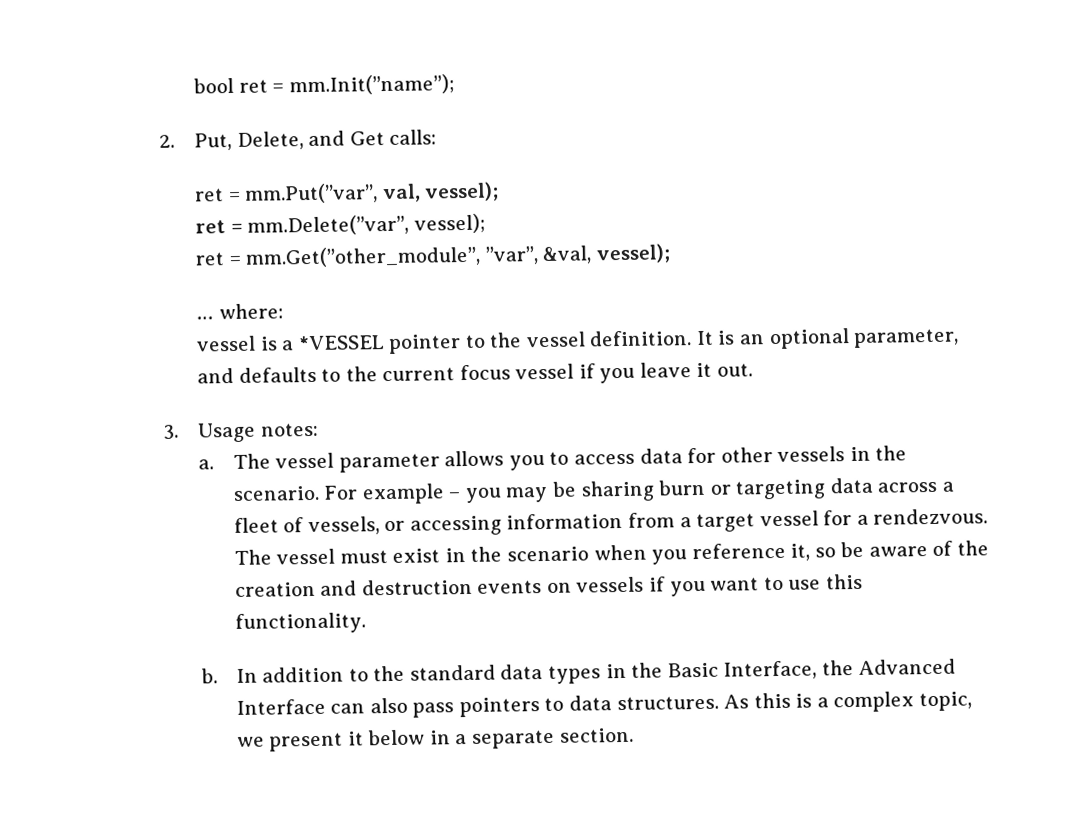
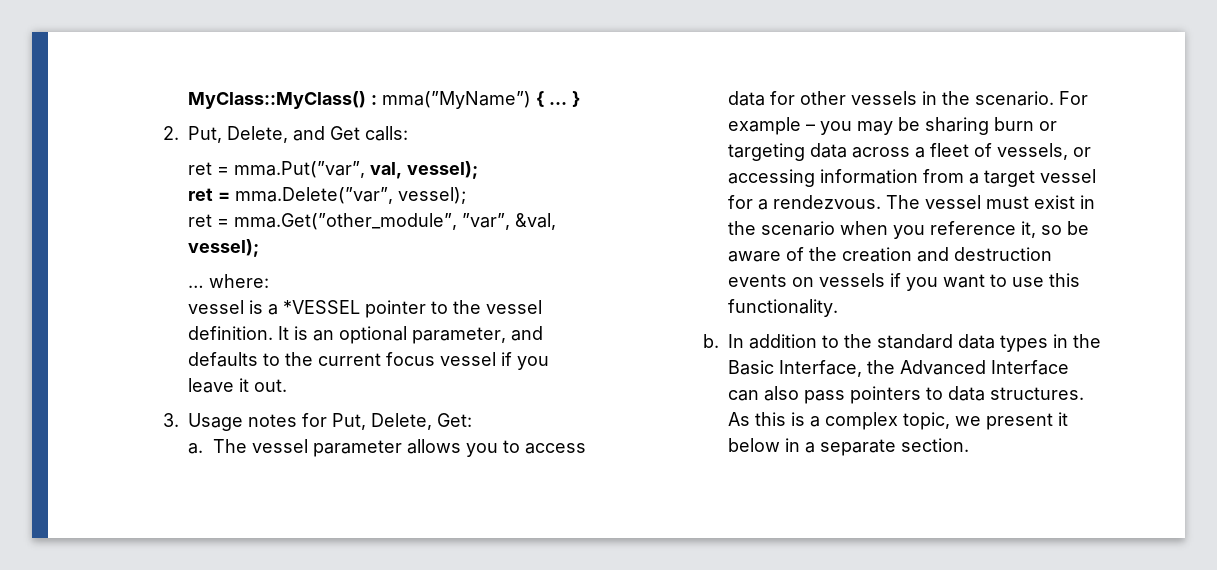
- bool ret = mm.Init(”name”);
+ MyClass::MyClass() : mma(”MyName”) { … }
- ret = mm.Put(”var”, val, vessel);
+ ret = mma.Put(”var”, val, vessel);
- ret = mm.Delete(”var”, vessel);
- ret = mm.Get(”other_module”, ”var”, &val, vessel);
+ ret = mma.Delete(”var”, vessel);
+ ret = mma.Get(”other_module”, ”var”, &val, vessel);
- 3. Usage notes:
+ 3. Usage notes for Put, Delete, Get:

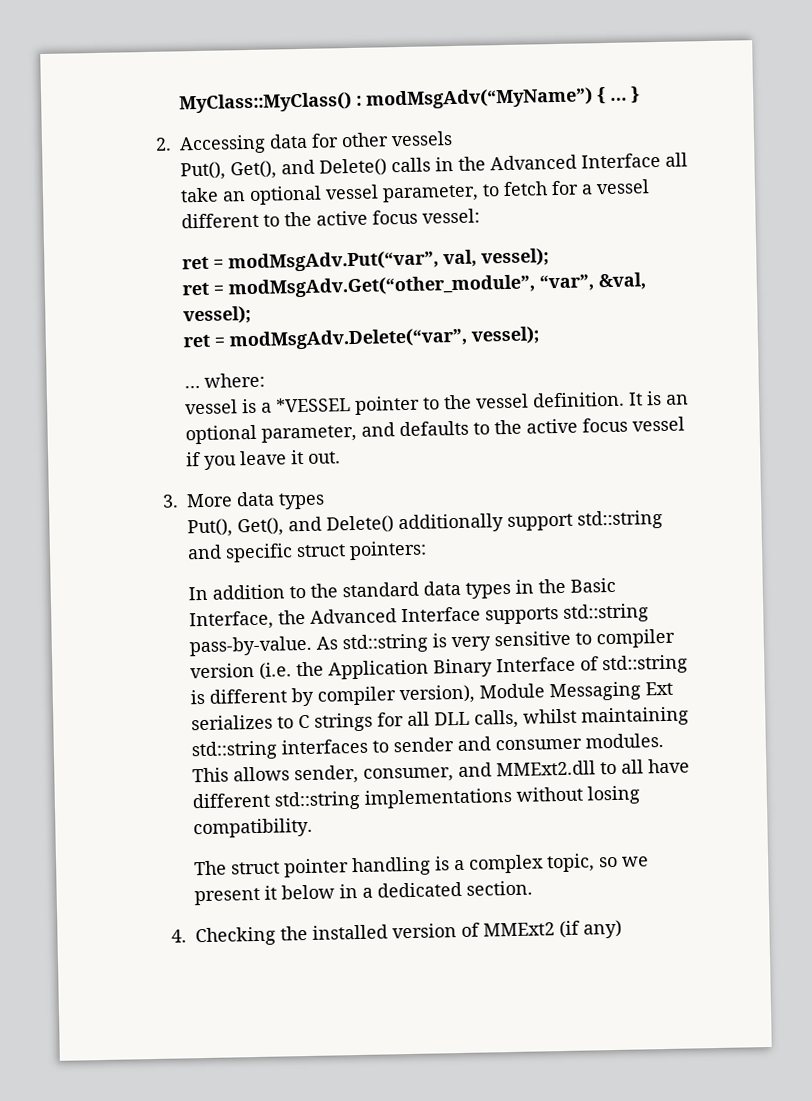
- MyClass::MyClass() : mma(”MyName”) { …
+ MyClass::MyClass() : modMsgAdv(“MyName”) { …
- 2. Put, Delete, and Get calls:
- ret = mma.Put(”var”, val, vessel);
+ 2. Accessing data for other vessels
+ Put(), Get(), and Delete() calls in the Advanced Interface all take an optional vessel parameter, to fetch for a vessel different to the active focus vessel:
+ ret = modMsgAdv.Put(“var”, val, vessel);
- ret = mma.Delete(”var”, vessel);
- ret = mma.Get(”other_module”, ”var”, &val, vessel);
+ ret = modMsgAdv.Get(“other_module”, “var”, &val, vessel);
+ ret = modMsgAdv.Delete(“var”, vessel);
- It is an optional parameter, and defaults to the current focus vessel if you leave it out.
+ It is an optional parameter, and defaults to the active focus vessel if you leave it out.
- 3. Usage notes for Put, Delete, Get:
- a. The vessel parameter allows you to access data for other vessels in the scenario. For example – you may be sharing burn or targeting data across a fleet of vessels, or accessing information from a target vessel for a rendezvous. The vessel must exist in the scenario when you reference it, so be aware of the creation and destruction events on vessels if you want to use this functionality.
- b. In addition to the standard data types in the Basic Interface, the Advanced Interface can also pass pointers to data structures. As this is a complex topic, we present it below in a separate section.
+ 3. More data types
+ Put(), Get(), and Delete() additionally support std::string and specific struct pointers:
+ In addition to the standard data types in the Basic Interface, the Advanced Interface supports std::string pass-by-value. As std::string is very sensitive to compiler version (i.e. the Application Binary Interface of std::string is different by compiler version), Module Messaging Ext serializes to C strings for all DLL calls, whilst maintaining std::string interfaces to sender and consumer modules. This allows sender, consumer, and MMExt2.dll to all have different std::string implementations without losing compatibility.
+ The struct pointer handling is a complex topic, so we present it below in a dedicated section.
+ 4. Checking the installed version of MMExt2 (if any)

